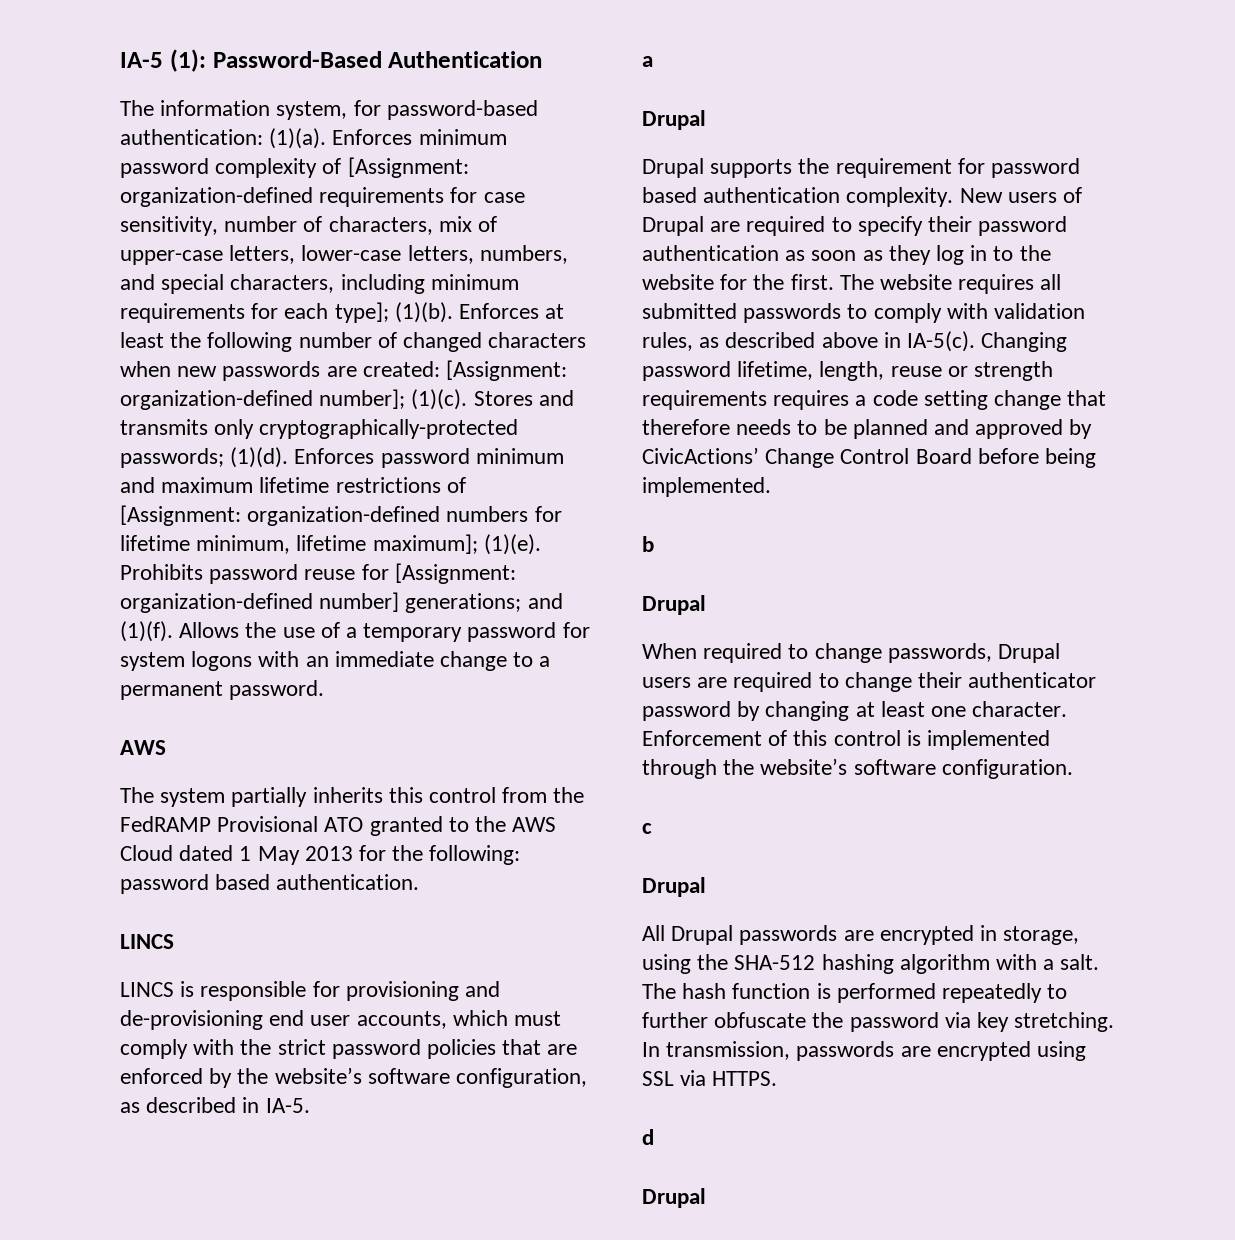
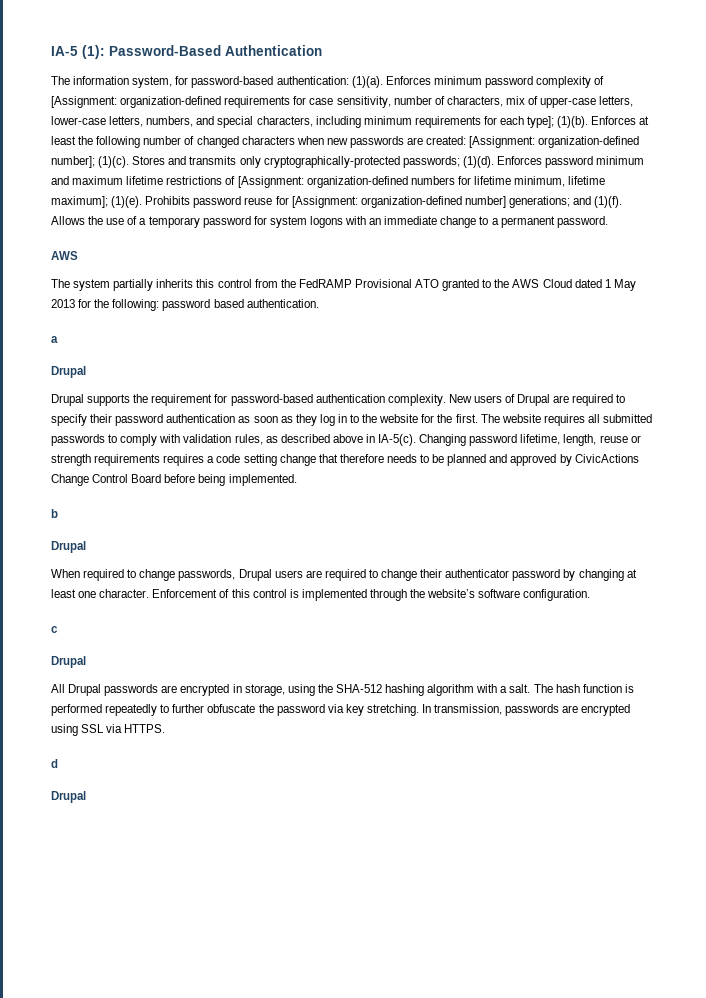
  The system partially inherits this control from the FedRAMP Provisional ATO granted to the AWS Cloud dated 1 May 2013 for the following: password based authentication.
- LINCS
- LINCS is responsible for provisioning and de-provisioning end user accounts, which must comply with the strict password policies that are enforced by the website’s software configuration, as described in IA-5.
- Drupal supports the requirement for password based authentication complexity.
+ Drupal supports the requirement for password-based authentication complexity.
- Changing password lifetime, length, reuse or strength requirements requires a code setting change that therefore needs to be planned and approved by CivicActions’ Change Control Board before being implemented.
+ Changing password lifetime, length, reuse or strength requirements requires a code setting change that therefore needs to be planned and approved by CivicActions Change Control Board before being implemented.

